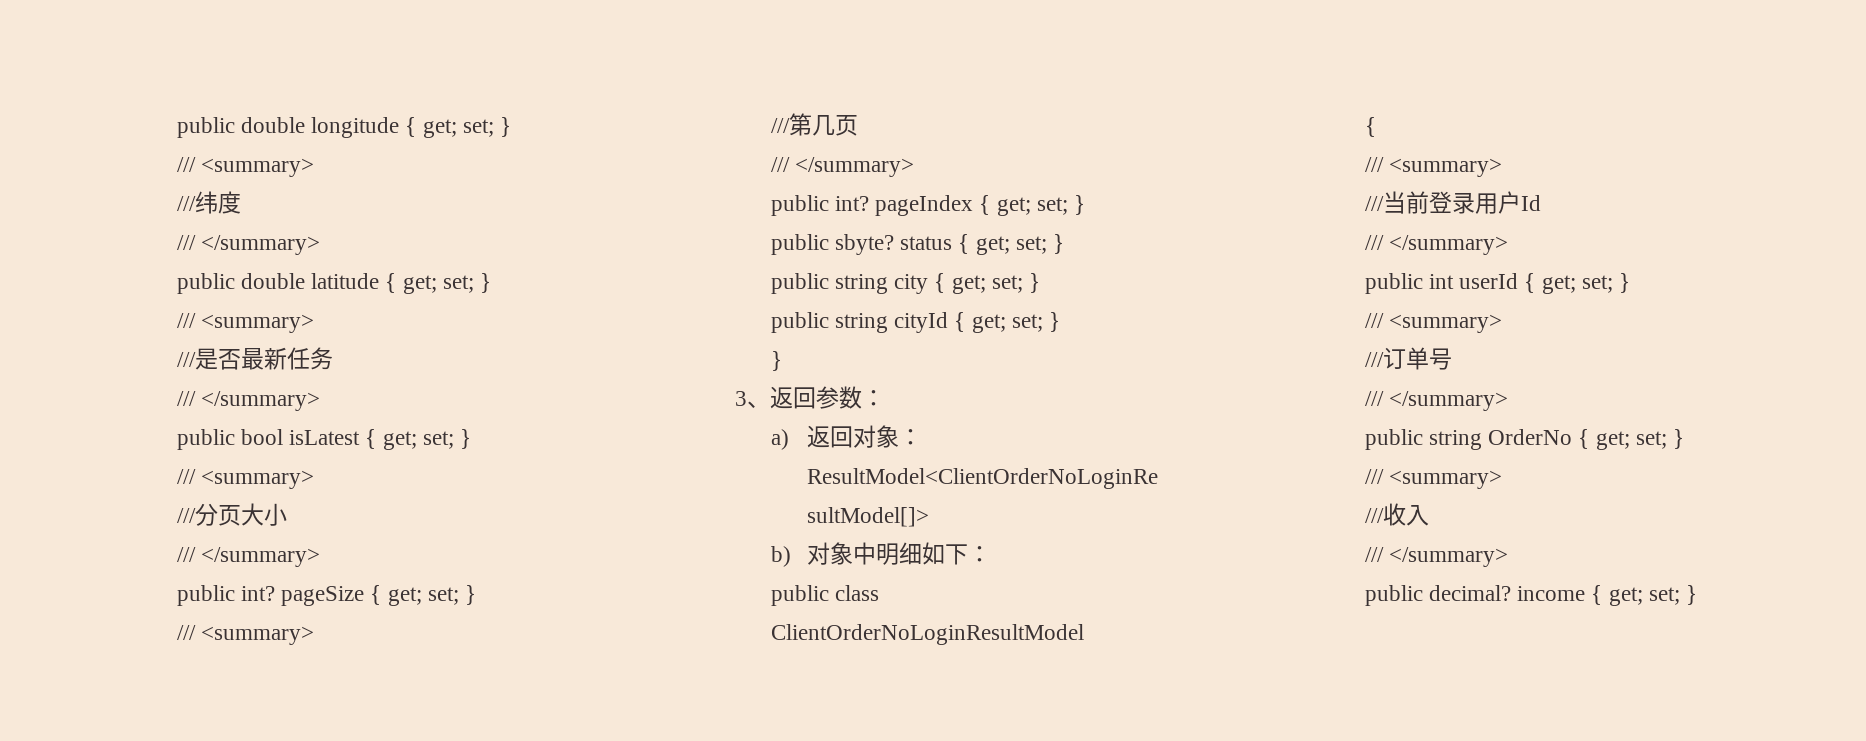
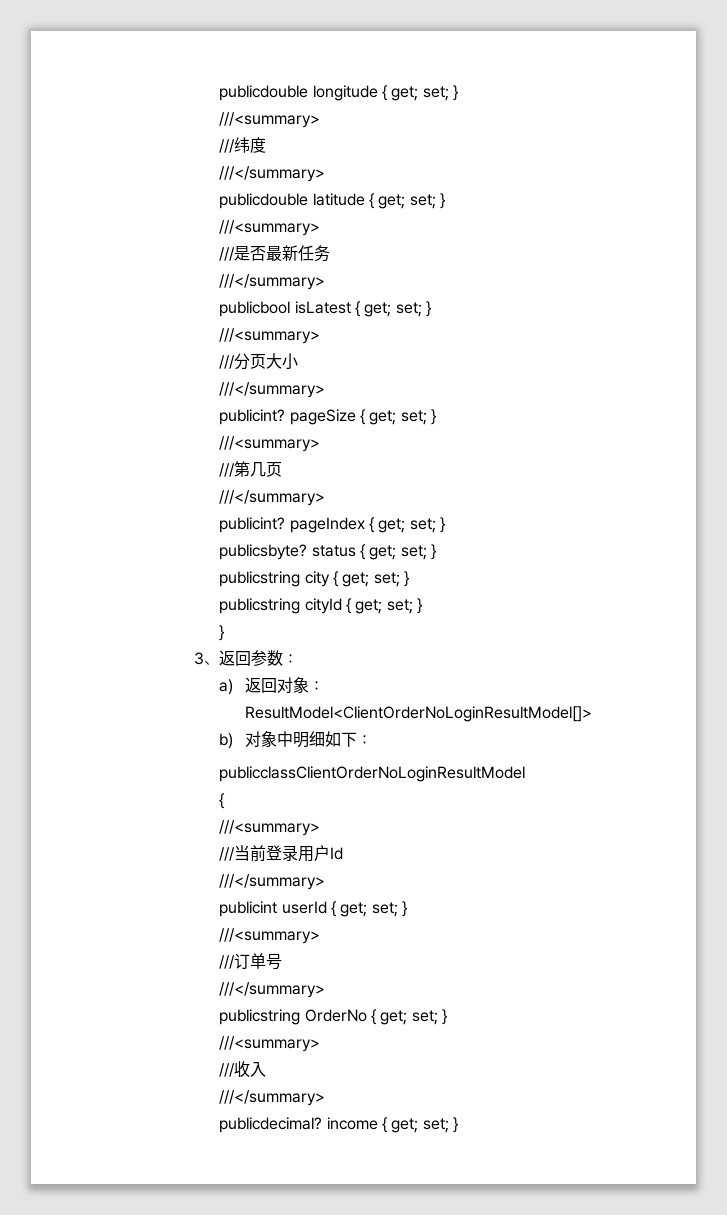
- public double longitude { get; set; }
- /// <summary>
+ publicdouble longitude { get; set; }
+ ///<summary>
  ///纬度
- /// </summary>
- public double latitude { get; set; }
- /// <summary>
+ ///</summary>
+ publicdouble latitude { get; set; }
+ ///<summary>
  ///是否最新任务
- /// </summary>
- public bool isLatest { get; set; }
- /// <summary>
+ ///</summary>
+ publicbool isLatest { get; set; }
+ ///<summary>
  ///分页大小
- /// </summary>
- public int? pageSize { get; set; }
- /// <summary>
+ ///</summary>
+ publicint? pageSize { get; set; }
+ ///<summary>
  ///第几页
- /// </summary>
- public int? pageIndex { get; set; }
+ ///</summary>
+ publicint? pageIndex { get; set; }
- public sbyte? status { get; set; }
+ publicsbyte? status { get; set; }
- public string city { get; set; }
+ publicstring city { get; set; }
- public string cityId { get; set; }
+ publicstring cityId { get; set; }
- public class ClientOrderNoLoginResultModel
+ publicclassClientOrderNoLoginResultModel
  {
- /// <summary>
+ ///<summary>
  ///当前登录用户Id
- /// </summary>
- public int userId { get; set; }
- /// <summary>
+ ///</summary>
+ publicint userId { get; set; }
+ ///<summary>
  ///订单号
- /// </summary>
- public string OrderNo { get; set; }
- /// <summary>
+ ///</summary>
+ publicstring OrderNo { get; set; }
+ ///<summary>
  ///收入
- /// </summary>
- public decimal? income { get; set; }
+ ///</summary>
+ publicdecimal? income { get; set; }

